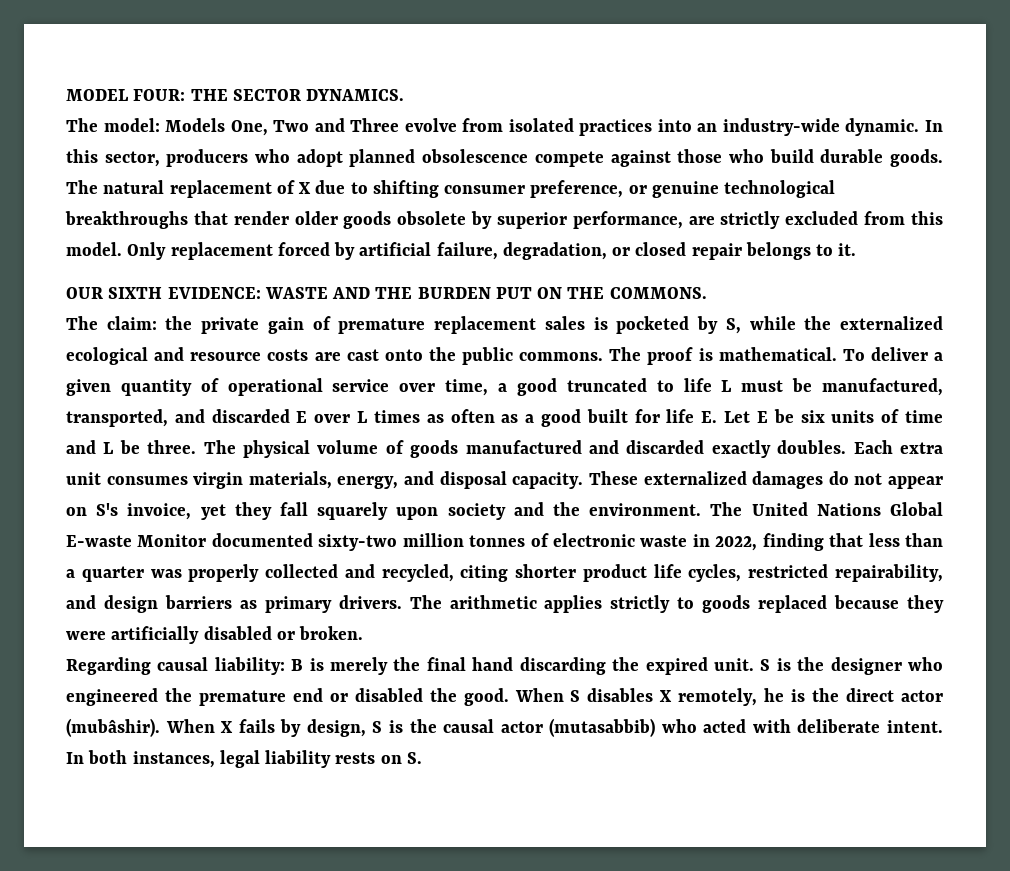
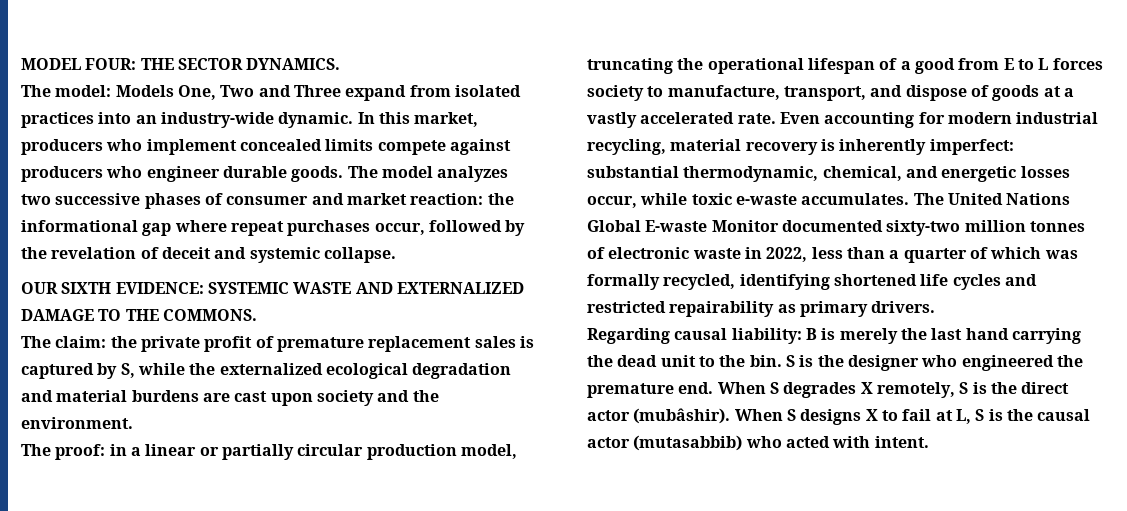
- The model: Models One, Two and Three evolve from isolated practices into an industry-wide dynamic.
+ The model: Models One, Two and Three expand from isolated practices into an industry-wide dynamic.
- In this sector, producers who adopt planned obsolescence compete against those who build durable goods. The natural replacement of X due to shifting consumer preference, or genuine technological breakthroughs that render older goods obsolete by superior performance, are strictly excluded from this model. Only replacement forced by artificial failure, degradation, or closed repair belongs to it.
+ In this market, producers who implement concealed limits compete against producers who engineer durable goods. The model analyzes two successive phases of consumer and market reaction: the informational gap where repeat purchases occur, followed by the revelation of deceit and systemic collapse.
- OUR SIXTH EVIDENCE: WASTE AND THE BURDEN PUT ON THE COMMONS.
+ OUR SIXTH EVIDENCE: SYSTEMIC WASTE AND EXTERNALIZED DAMAGE TO THE COMMONS.
- The claim: the private gain of premature replacement sales is pocketed by S, while the externalized ecological and resource costs are cast onto the public commons. The proof is mathematical. To deliver a given quantity of operational service over time, a good truncated to life L must be manufactured, transported, and discarded E over L times as often as a good built for life E. Let E be six units of time and L be three. The physical volume of goods manufactured and discarded exactly doubles. Each extra unit consumes virgin materials, energy, and disposal capacity. These externalized damages do not appear on S's invoice, yet they fall squarely upon society and the environment.
+ The claim: the private profit of premature replacement sales is captured by S, while the externalized ecological degradation and material burdens are cast upon society and the environment.
+ The proof: in a linear or partially circular production model, truncating the operational lifespan of a good from E to L forces society to manufacture, transport, and dispose of goods at a vastly accelerated rate. Even accounting for modern industrial recycling, material recovery is inherently imperfect: substantial thermodynamic, chemical, and energetic losses occur, while toxic e-waste accumulates.
- The United Nations Global E-waste Monitor documented sixty-two million tonnes of electronic waste in 2022, finding that less than a quarter was properly collected and recycled, citing shorter product life cycles, restricted repairability, and design barriers as primary drivers. The arithmetic applies strictly to goods replaced because they were artificially disabled or broken.
+ The United Nations Global E-waste Monitor documented sixty-two million tonnes of electronic waste in 2022, less than a quarter of which was formally recycled, identifying shortened life cycles and restricted repairability as primary drivers.
- Regarding causal liability: B is merely the final hand discarding the expired unit.
+ Regarding causal liability: B is merely the last hand carrying the dead unit to the bin.
- S is the designer who engineered the premature end or disabled the good. When S disables X remotely, he is the direct actor (mubâshir).
+ S is the designer who engineered the premature end. When S degrades X remotely, S is the direct actor (mubâshir).
- When X fails by design, S is the causal actor (mutasabbib) who acted with deliberate intent. In both instances, legal liability rests on S.
+ When S designs X to fail at L, S is the causal actor (mutasabbib) who acted with intent.

